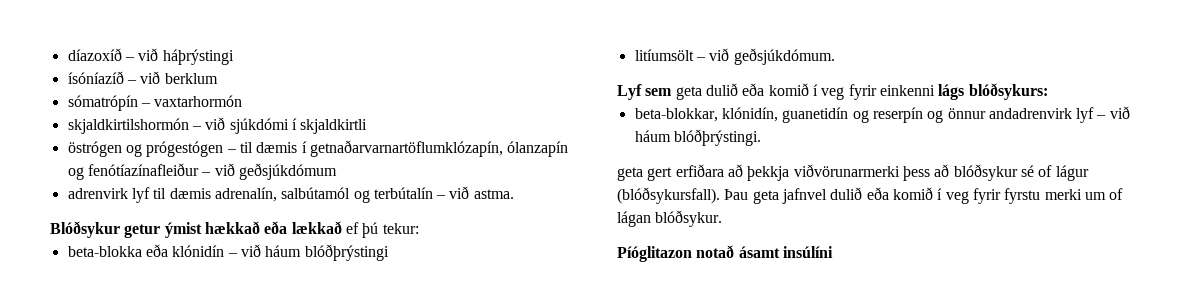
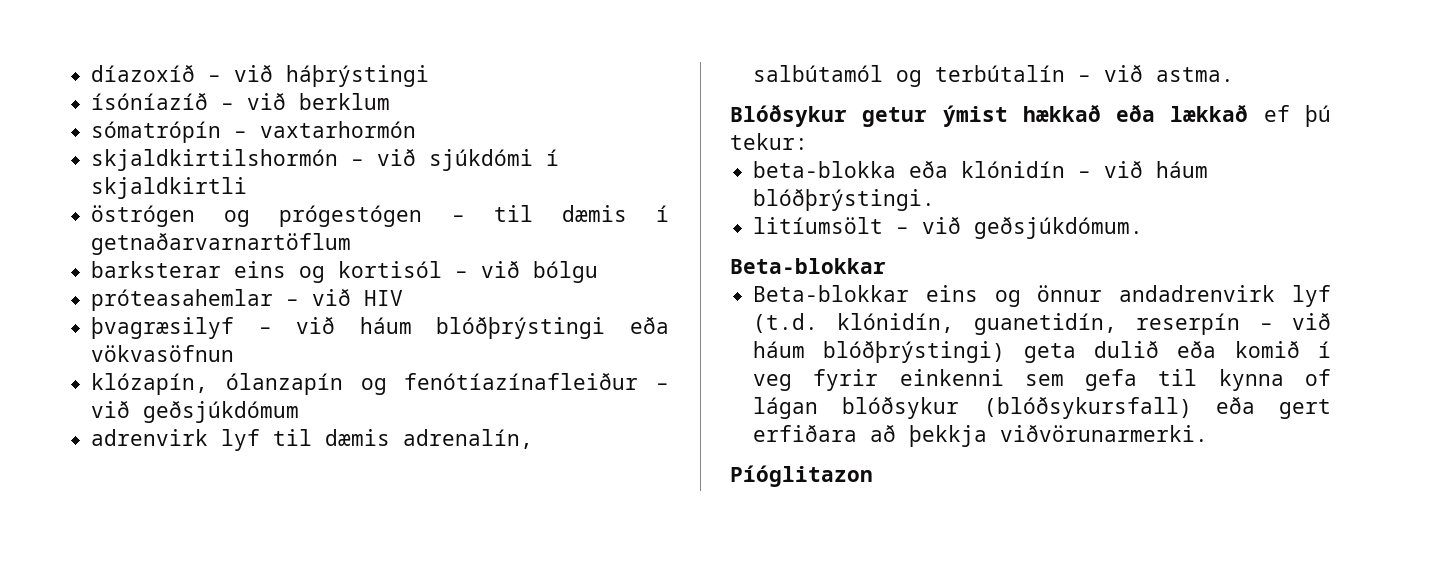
- östrógen og prógestógen – til dæmis í getnaðarvarnartöflumklózapín, ólanzapín og fenótíazínafleiður – við geðsjúkdómum
+ östrógen og prógestógen – til dæmis í getnaðarvarnartöflum
+ barksterar eins og kortisól – við bólgu
+ próteasahemlar – við HIV
+ þvagræsilyf – við háum blóðþrýstingi eða vökvasöfnun
+ klózapín, ólanzapín og fenótíazínafleiður – við geðsjúkdómum
- beta-blokka eða klónidín – við háum blóðþrýstingi
+ beta-blokka eða klónidín – við háum blóðþrýstingi.
  litíumsölt – við geðsjúkdómum.
- Lyf sem geta dulið eða komið í veg fyrir einkenni lágs blóðsykurs:
- beta-blokkar, klónidín, guanetidín og reserpín og önnur andadrenvirk lyf – við háum blóðþrýstingi.
- geta gert erfiðara að þekkja viðvörunarmerki þess að blóðsykur sé of lágur (blóðsykursfall). Þau geta jafnvel dulið eða komið í veg fyrir fyrstu merki um of lágan blóðsykur.
- Píóglitazon notað ásamt insúlíni
+ Beta-blokkar
+ Beta-blokkar eins og önnur andadrenvirk lyf (t.d. klónidín, guanetidín, reserpín – við háum blóðþrýstingi) geta dulið eða komið í veg fyrir einkenni sem gefa til kynna of lágan blóðsykur (blóðsykursfall) eða gert erfiðara að þekkja viðvörunarmerki.
+ Píóglitazon

